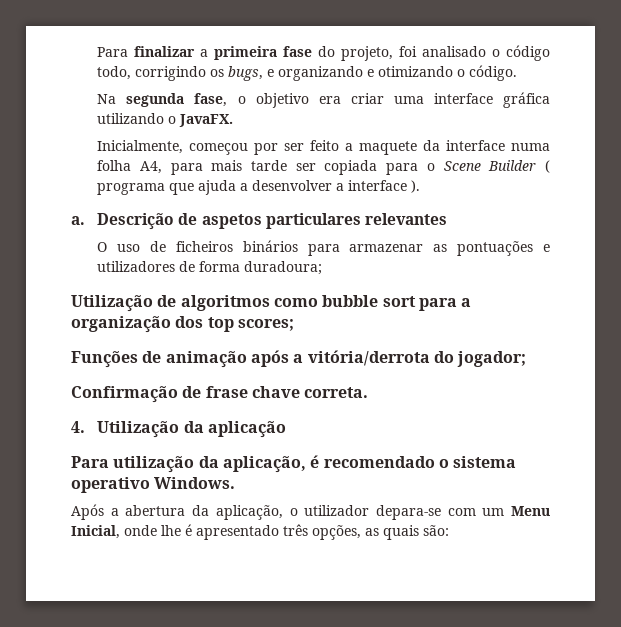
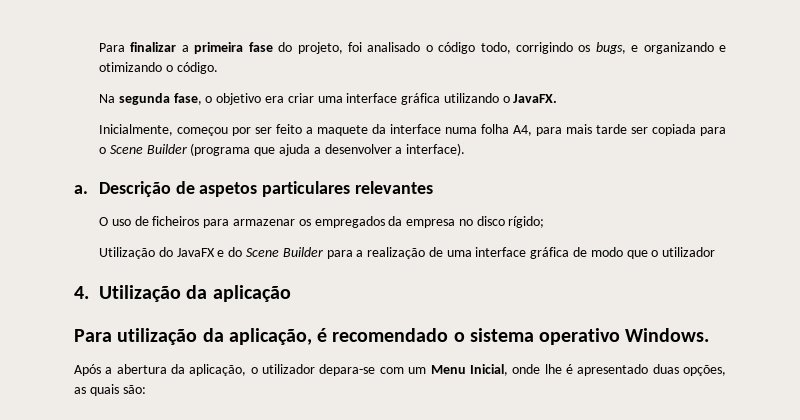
- Inicialmente, começou por ser feito a maquete da interface numa folha A4, para mais tarde ser copiada para o Scene Builder ( programa que ajuda a desenvolver a interface ).
+ Inicialmente, começou por ser feito a maquete da interface numa folha A4, para mais tarde ser copiada para o Scene Builder (programa que ajuda a desenvolver a interface).
- O uso de ficheiros binários para armazenar as pontuações e utilizadores de forma duradoura;
- Utilização de algoritmos como bubble sort para a organização dos top scores;
- Funções de animação após a vitória/derrota do jogador;
- Confirmação de frase chave correta.
+ O uso de ficheiros para armazenar os empregados da empresa no disco rígido;
+ Utilização do JavaFX e do Scene Builder para a realização de uma interface gráfica de modo que o utilizador
- Após a abertura da aplicação, o utilizador depara-se com um Menu Inicial, onde lhe é apresentado três opções, as quais são:
+ Após a abertura da aplicação, o utilizador depara-se com um Menu Inicial, onde lhe é apresentado duas opções, as quais são:

